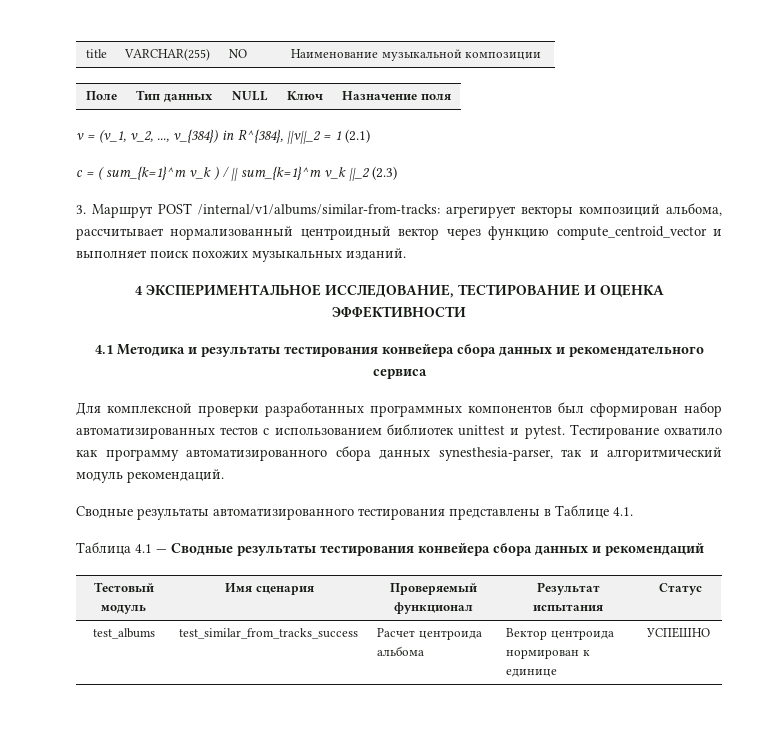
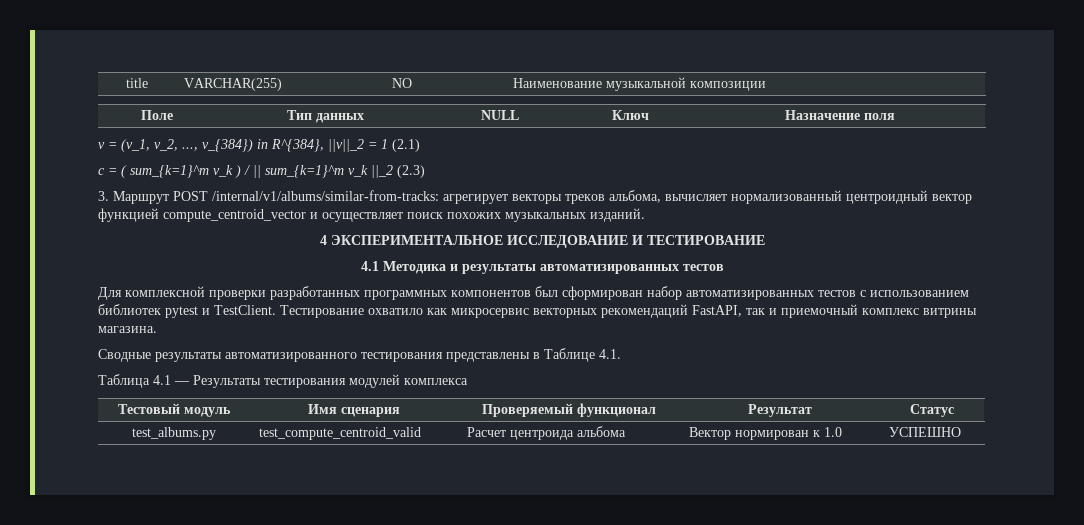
- 3. Маршрут POST /internal/v1/albums/similar-from-tracks: агрегирует векторы композиций альбома, рассчитывает нормализованный центроидный вектор через функцию compute_centroid_vector и выполняет поиск похожих музыкальных изданий.
+ 3. Маршрут POST /internal/v1/albums/similar-from-tracks: агрегирует векторы треков альбома, вычисляет нормализованный центроидный вектор функцией compute_centroid_vector и осуществляет поиск похожих музыкальных изданий.
- 4 ЭКСПЕРИМЕНТАЛЬНОЕ ИССЛЕДОВАНИЕ, ТЕСТИРОВАНИЕ И ОЦЕНКА ЭФФЕКТИВНОСТИ
+ 4 ЭКСПЕРИМЕНТАЛЬНОЕ ИССЛЕДОВАНИЕ И ТЕСТИРОВАНИЕ
- 4.1 Методика и результаты тестирования конвейера сбора данных и рекомендательного сервиса
+ 4.1 Методика и результаты автоматизированных тестов
- Для комплексной проверки разработанных программных компонентов был сформирован набор автоматизированных тестов с использованием библиотек unittest и pytest. Тестирование охватило как программу автоматизированного сбора данных synesthesia-parser, так и алгоритмический модуль рекомендаций.
+ Для комплексной проверки разработанных программных компонентов был сформирован набор автоматизированных тестов с использованием библиотек pytest и TestClient. Тестирование охватило как микросервис векторных рекомендаций FastAPI, так и приемочный комплекс витрины магазина.
- Таблица 4.1 — Сводные результаты тестирования конвейера сбора данных и рекомендаций
+ Таблица 4.1 — Результаты тестирования модулей комплекса
- Тестовый модуль | Имя сценария | Проверяемый функционал | Результат испытания | Статус
+ Тестовый модуль | Имя сценария | Проверяемый функционал | Результат | Статус
- test_albums | test_similar_from_tracks_success | Расчет центроида альбома | Вектор центроида нормирован к единице | УСПЕШНО
+ test_albums.py | test_compute_centroid_valid | Расчет центроида альбома | Вектор нормирован к 1.0 | УСПЕШНО

